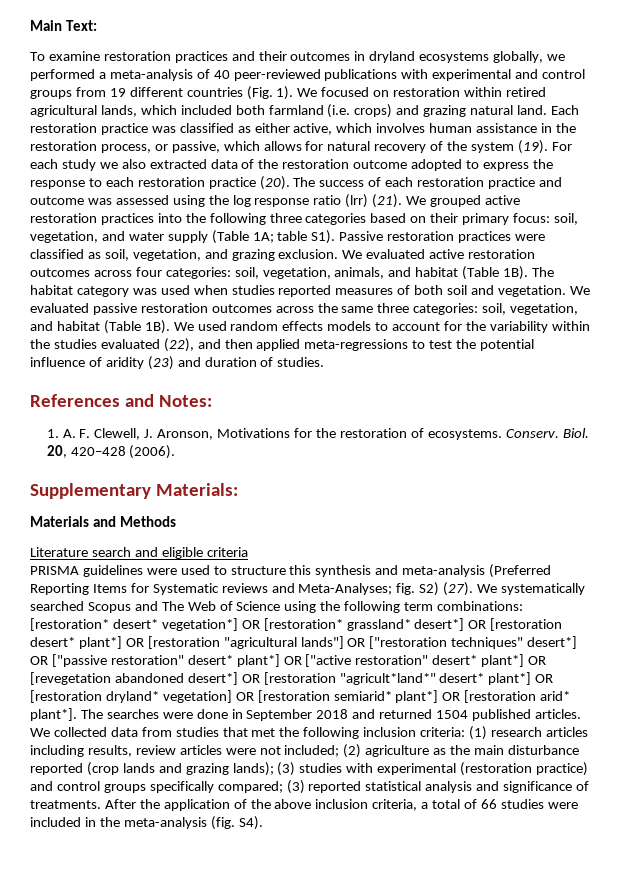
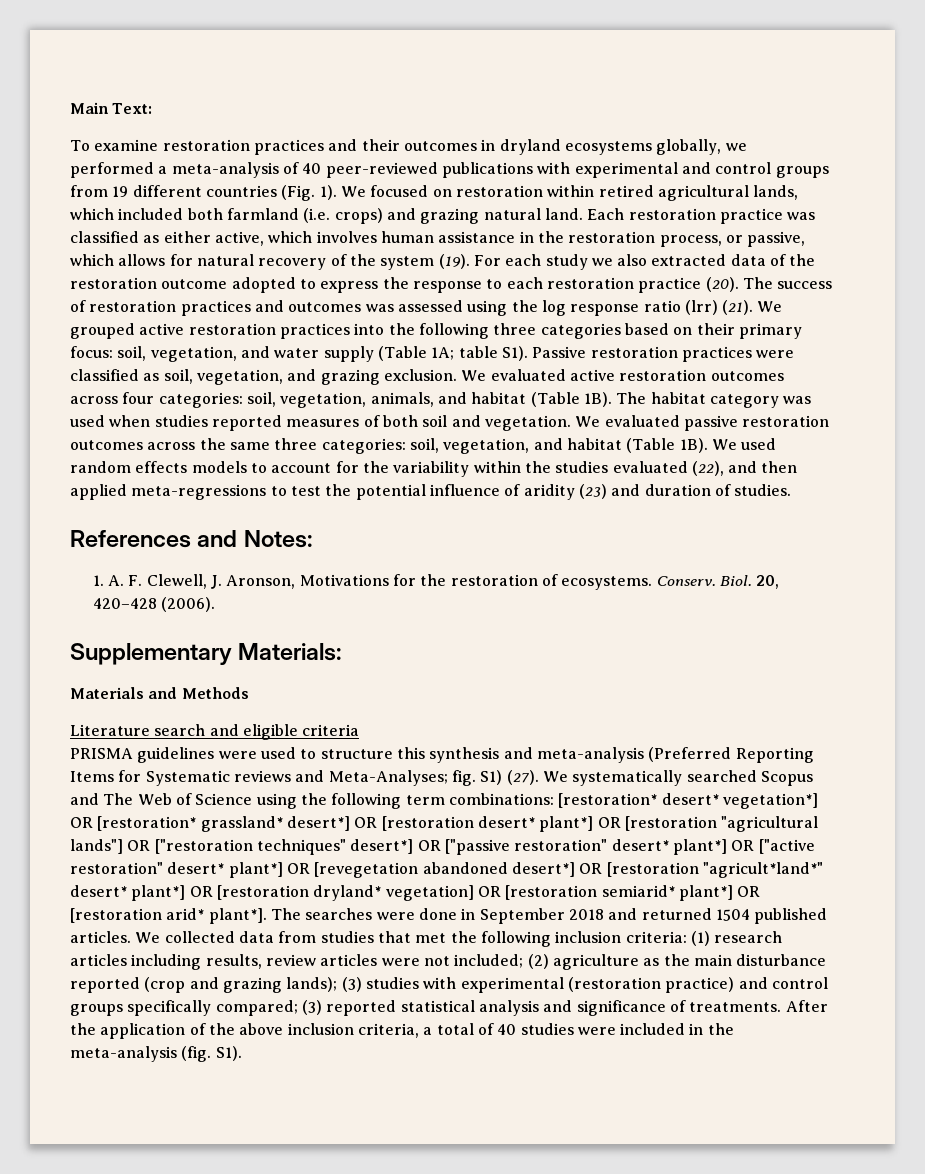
- The success of each restoration practice and outcome was assessed using the log response ratio (lrr) (21).
+ The success of restoration practices and outcomes was assessed using the log response ratio (lrr) (21).
- PRISMA guidelines were used to structure this synthesis and meta-analysis (Preferred Reporting Items for Systematic reviews and Meta-Analyses; fig. S2) (27).
+ PRISMA guidelines were used to structure this synthesis and meta-analysis (Preferred Reporting Items for Systematic reviews and Meta-Analyses; fig. S1) (27).
- We collected data from studies that met the following inclusion criteria: (1) research articles including results, review articles were not included; (2) agriculture as the main disturbance reported (crop lands and grazing lands); (3) studies with experimental (restoration practice) and control groups specifically compared; (3) reported statistical analysis and significance of treatments.
+ We collected data from studies that met the following inclusion criteria: (1) research articles including results, review articles were not included; (2) agriculture as the main disturbance reported (crop and grazing lands); (3) studies with experimental (restoration practice) and control groups specifically compared; (3) reported statistical analysis and significance of treatments.
- After the application of the above inclusion criteria, a total of 66 studies were included in the meta-analysis (fig. S4).
+ After the application of the above inclusion criteria, a total of 40 studies were included in the meta-analysis (fig. S1).

